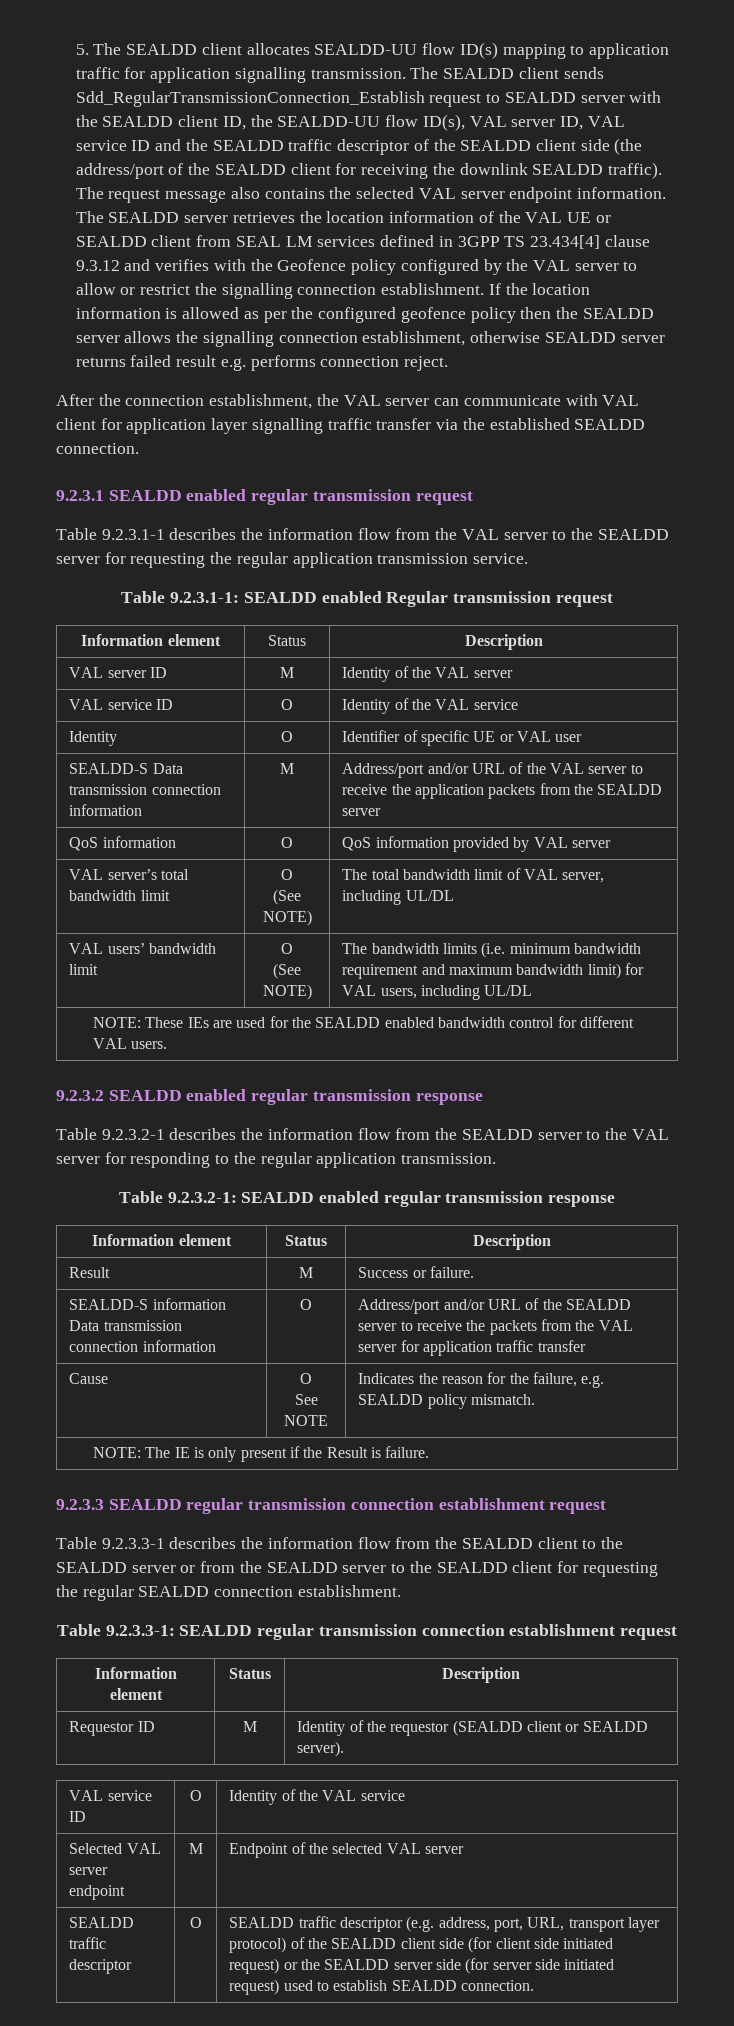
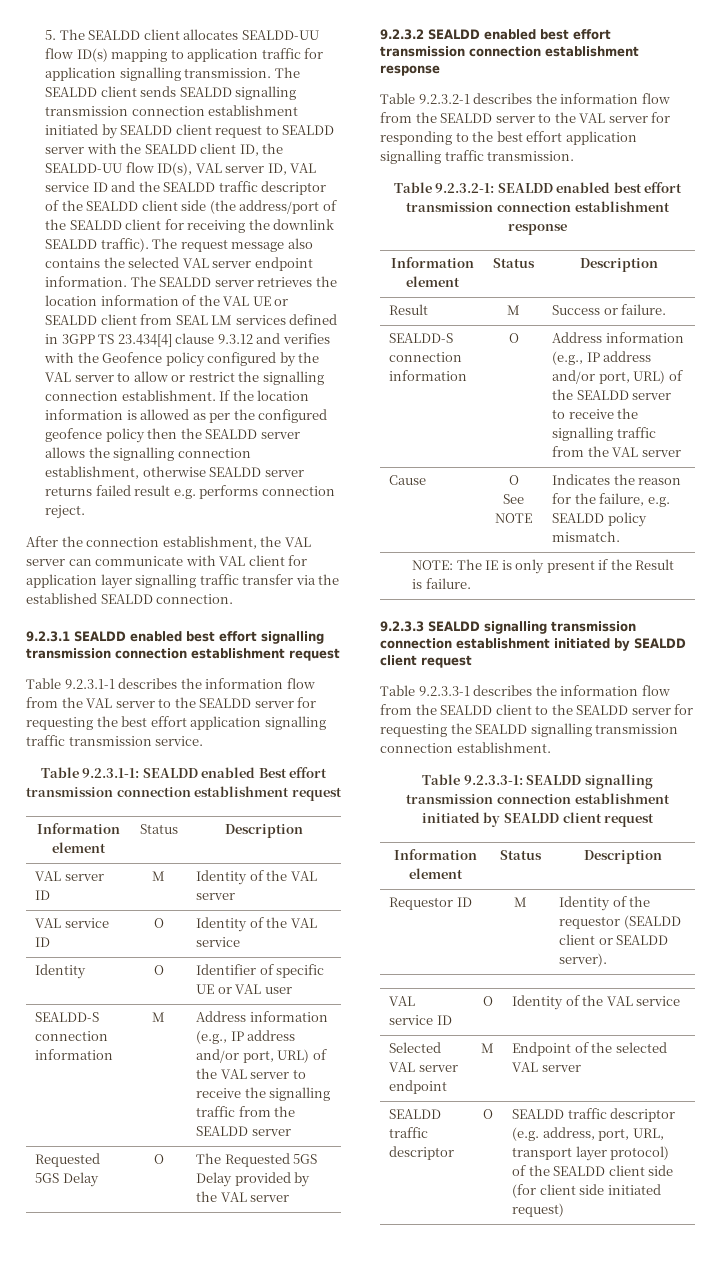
- The SEALDD client sends Sdd_RegularTransmissionConnection_Establish request to SEALDD server with the SEALDD client ID, the SEALDD-UU flow ID(s), VAL server ID, VAL service ID and the SEALDD traffic descriptor of the SEALDD client side (the address/port of the SEALDD client for receiving the downlink SEALDD traffic).
+ The SEALDD client sends SEALDD signalling transmission connection establishment initiated by SEALDD client request to SEALDD server with the SEALDD client ID, the SEALDD-UU flow ID(s), VAL server ID, VAL service ID and the SEALDD traffic descriptor of the SEALDD client side (the address/port of the SEALDD client for receiving the downlink SEALDD traffic).
- 9.2.3.1 SEALDD enabled regular transmission request
+ 9.2.3.1 SEALDD enabled best effort signalling transmission connection establishment request
- Table 9.2.3.1-1 describes the information flow from the VAL server to the SEALDD server for requesting the regular application transmission service.
+ Table 9.2.3.1-1 describes the information flow from the VAL server to the SEALDD server for requesting the best effort application signalling traffic transmission service.
- Table 9.2.3.1-1: SEALDD enabled Regular transmission request
+ Table 9.2.3.1-1: SEALDD enabled Best effort transmission connection establishment request
- SEALDD-S Data transmission connection information | M | Address/port and/or URL of the VAL server to receive the application packets from the SEALDD server
+ SEALDD-S connection information | M | Address information (e.g., IP address and/or port, URL) of the VAL server to receive the signalling traffic from the SEALDD server
- QoS information | O | QoS information provided by VAL server
- VAL server’s total bandwidth limit | O
- (See NOTE) | The total bandwidth limit of VAL server, including UL/DL
- VAL users’ bandwidth limit | O
- (See NOTE) | The bandwidth limits (i.e. minimum bandwidth requirement and maximum bandwidth limit) for VAL users, including UL/DL
- NOTE: These IEs are used for the SEALDD enabled bandwidth control for different VAL users.
- 9.2.3.2 SEALDD enabled regular transmission response
+ Requested 5GS Delay | O | The Requested 5GS Delay provided by the VAL server
+ 9.2.3.2 SEALDD enabled best effort transmission connection establishment response
- Table 9.2.3.2-1 describes the information flow from the SEALDD server to the VAL server for responding to the regular application transmission.
+ Table 9.2.3.2-1 describes the information flow from the SEALDD server to the VAL server for responding to the best effort application signalling traffic transmission.
- Table 9.2.3.2-1: SEALDD enabled regular transmission response
+ Table 9.2.3.2-1: SEALDD enabled best effort transmission connection establishment response
- SEALDD-S information Data transmission connection information | O | Address/port and/or URL of the SEALDD server to receive the packets from the VAL server for application traffic transfer
+ SEALDD-S connection information | O | Address information (e.g., IP address and/or port, URL) of the SEALDD server to receive the signalling traffic from the VAL server
- 9.2.3.3 SEALDD regular transmission connection establishment request
+ 9.2.3.3 SEALDD signalling transmission connection establishment initiated by SEALDD client request
- Table 9.2.3.3-1 describes the information flow from the SEALDD client to the SEALDD server or from the SEALDD server to the SEALDD client for requesting the regular SEALDD connection establishment.
+ Table 9.2.3.3-1 describes the information flow from the SEALDD client to the SEALDD server for requesting the SEALDD signalling transmission connection establishment.
- Table 9.2.3.3-1: SEALDD regular transmission connection establishment request
+ Table 9.2.3.3-1: SEALDD signalling transmission connection establishment initiated by SEALDD client request
- SEALDD traffic descriptor | O | SEALDD traffic descriptor (e.g. address, port, URL, transport layer protocol) of the SEALDD client side (for client side initiated request) or the SEALDD server side (for server side initiated request) used to establish SEALDD connection.
+ SEALDD traffic descriptor | O | SEALDD traffic descriptor (e.g. address, port, URL, transport layer protocol) of the SEALDD client side (for client side initiated request)

